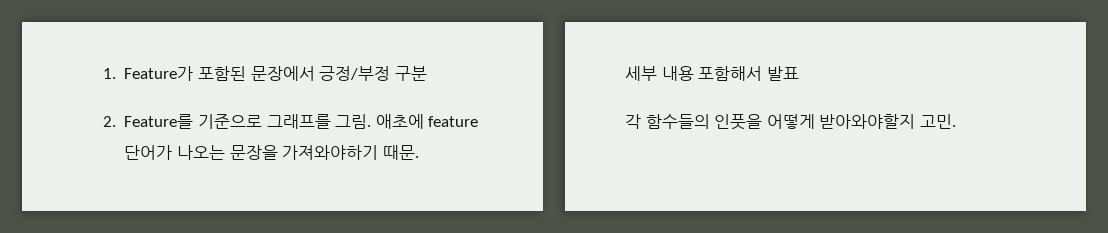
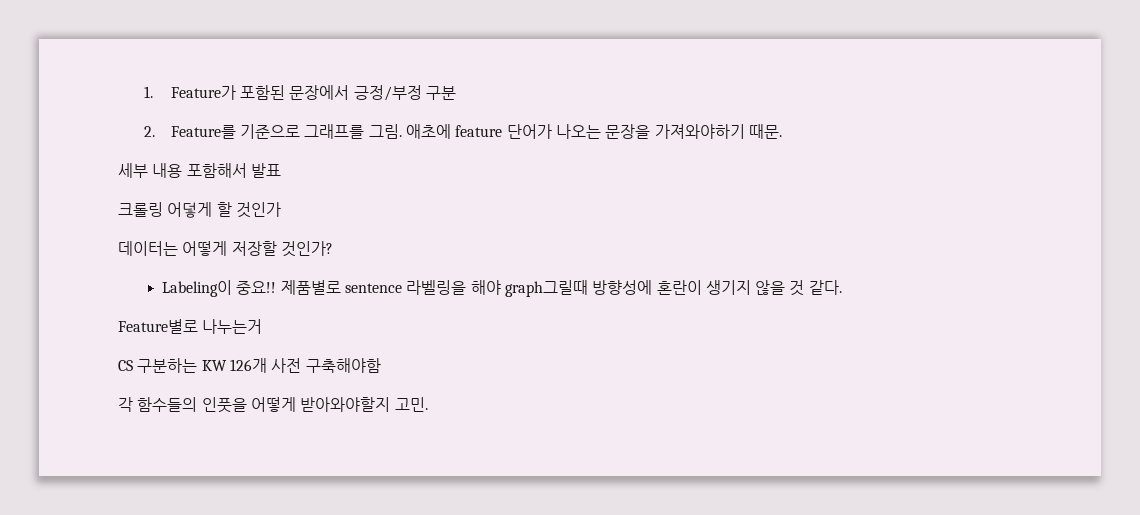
+ 크롤링 어덯게 할 것인가
+ 데이터는 어떻게 저장할 것인가?
+ Labeling이 중요!! 제품별로 sentence 라벨링을 해야 graph그릴때 방향성에 혼란이 생기지 않을 것 같다.
+ Feature별로 나누는거
+ CS 구분하는 KW 126개 사전 구축해야함

